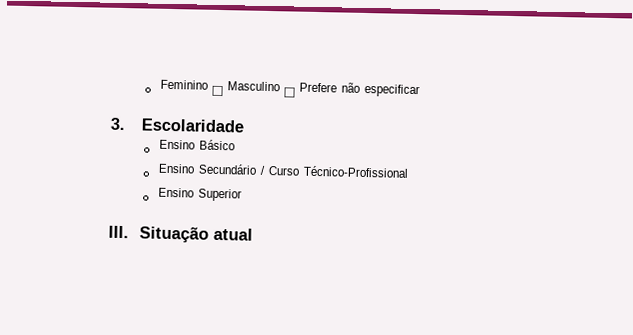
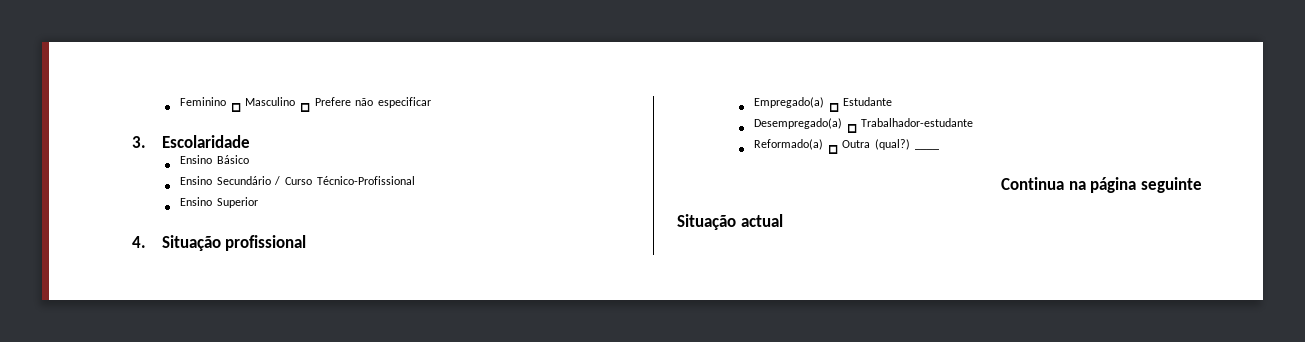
- III. Situação atual
+ 4. Situação profissional
+ Empregado(a) □ Estudante
+ Desempregado(a) □ Trabalhador-estudante
+ Reformado(a) □ Outra (qual?) ____
+ Continua na página seguinte
+ Situação actual

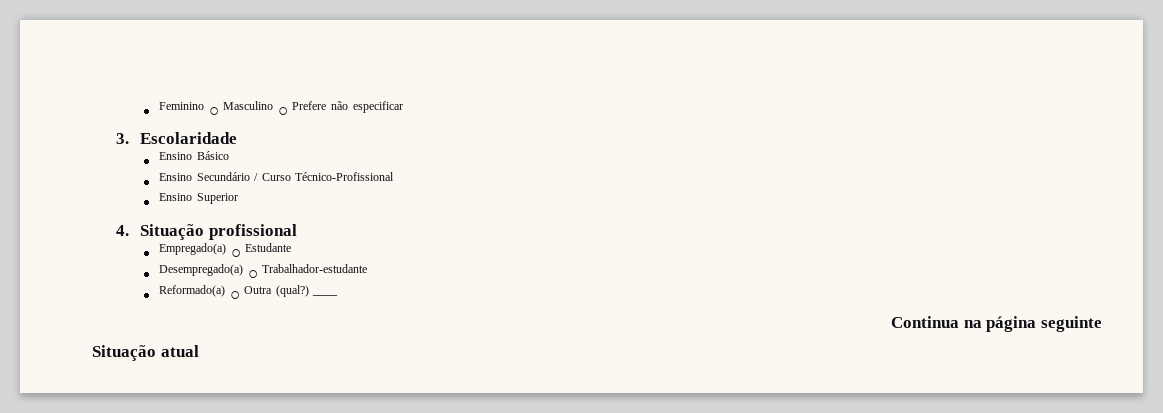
- Feminino □ Masculino □ Prefere não especificar
+ Feminino ○ Masculino ○ Prefere não especificar
- Empregado(a) □ Estudante
+ Empregado(a) ○ Estudante
- Desempregado(a) □ Trabalhador-estudante
+ Desempregado(a) ○ Trabalhador-estudante
- Reformado(a) □ Outra (qual?)
+ Reformado(a) ○ Outra (qual?)
- Situação actual
+ Situação atual

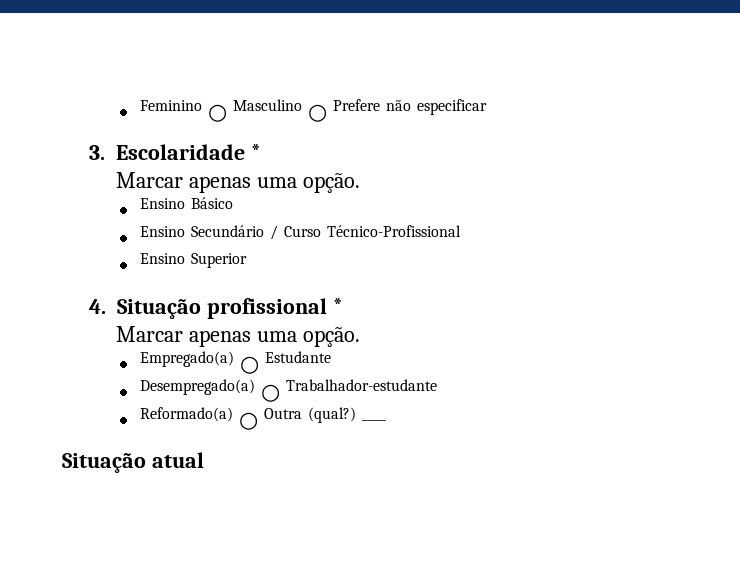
- 3. Escolaridade
+ 3. Escolaridade *
+ Marcar apenas uma opção.
- 4. Situação profissional
+ 4. Situação profissional *
+ Marcar apenas uma opção.
- Continua na página seguinte

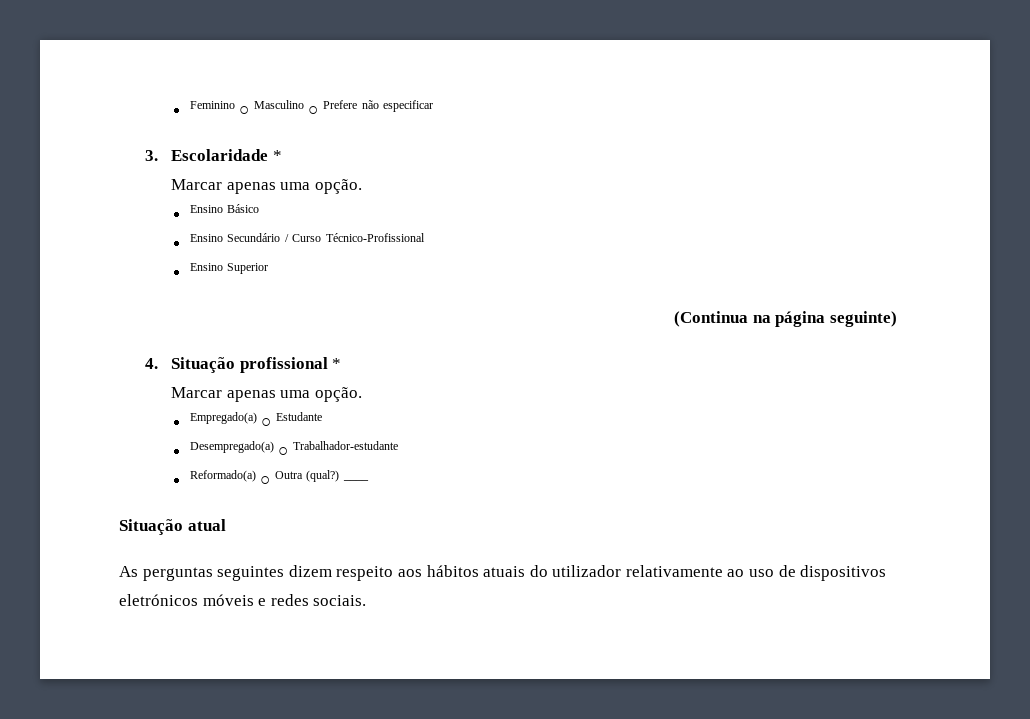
+ (Continua na página seguinte)
+ As perguntas seguintes dizem respeito aos hábitos atuais do utilizador relativamente ao uso de dispositivos eletrónicos móveis e redes sociais.

